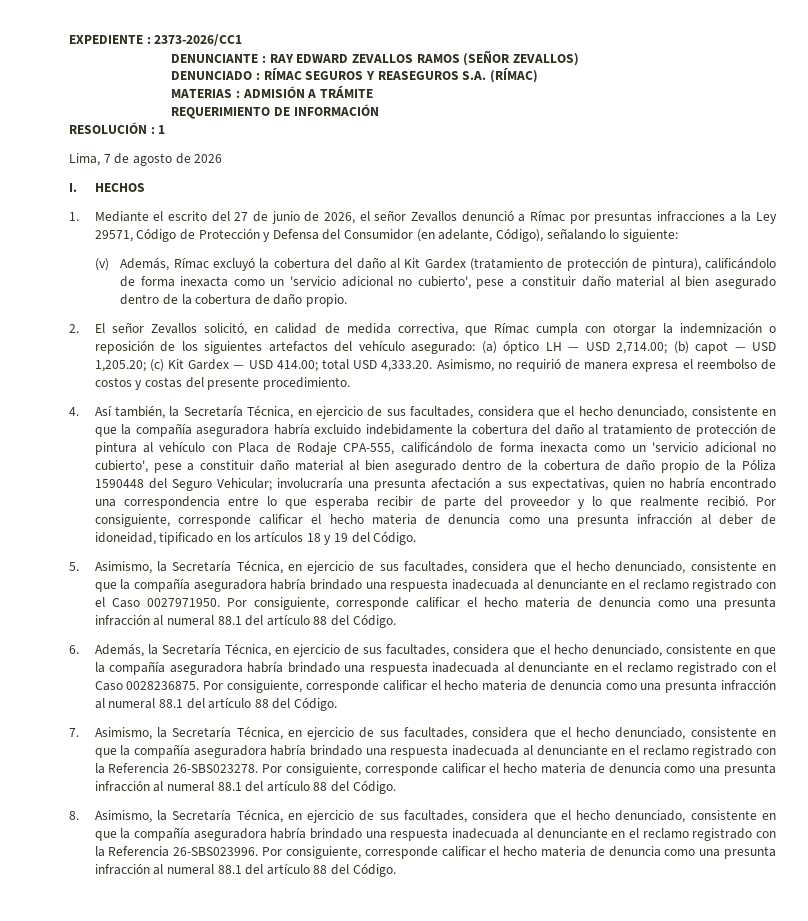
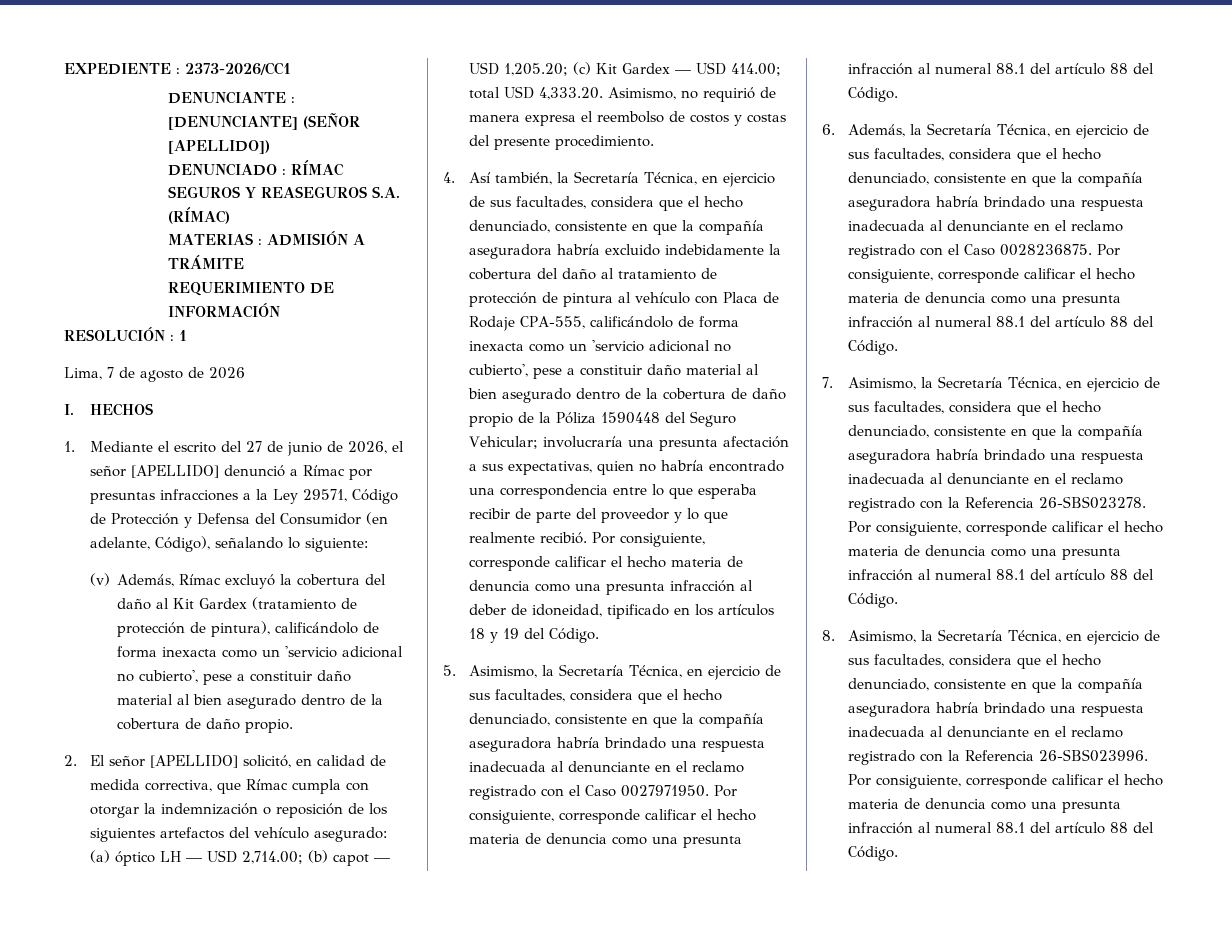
- DENUNCIANTE : RAY EDWARD ZEVALLOS RAMOS (SEÑOR ZEVALLOS)
+ DENUNCIANTE : [DENUNCIANTE] (SEÑOR [APELLIDO])
- 1. Mediante el escrito del 27 de junio de 2026, el señor Zevallos denunció a Rímac por presuntas infracciones a la Ley 29571, Código de Protección y Defensa del Consumidor (en adelante, Código), señalando lo siguiente:
+ 1. Mediante el escrito del 27 de junio de 2026, el señor [APELLIDO] denunció a Rímac por presuntas infracciones a la Ley 29571, Código de Protección y Defensa del Consumidor (en adelante, Código), señalando lo siguiente:
- 2. El señor Zevallos solicitó, en calidad de medida correctiva, que Rímac cumpla con otorgar la indemnización o reposición de los siguientes artefactos del vehículo asegurado: (a) óptico LH — USD 2,714.00; (b) capot — USD 1,205.20; (c) Kit Gardex — USD 414.00; total USD 4,333.20. Asimismo, no requirió de manera expresa el reembolso de costos y costas del presente procedimiento.
+ 2. El señor [APELLIDO] solicitó, en calidad de medida correctiva, que Rímac cumpla con otorgar la indemnización o reposición de los siguientes artefactos del vehículo asegurado: (a) óptico LH — USD 2,714.00; (b) capot — USD 1,205.20; (c) Kit Gardex — USD 414.00; total USD 4,333.20. Asimismo, no requirió de manera expresa el reembolso de costos y costas del presente procedimiento.

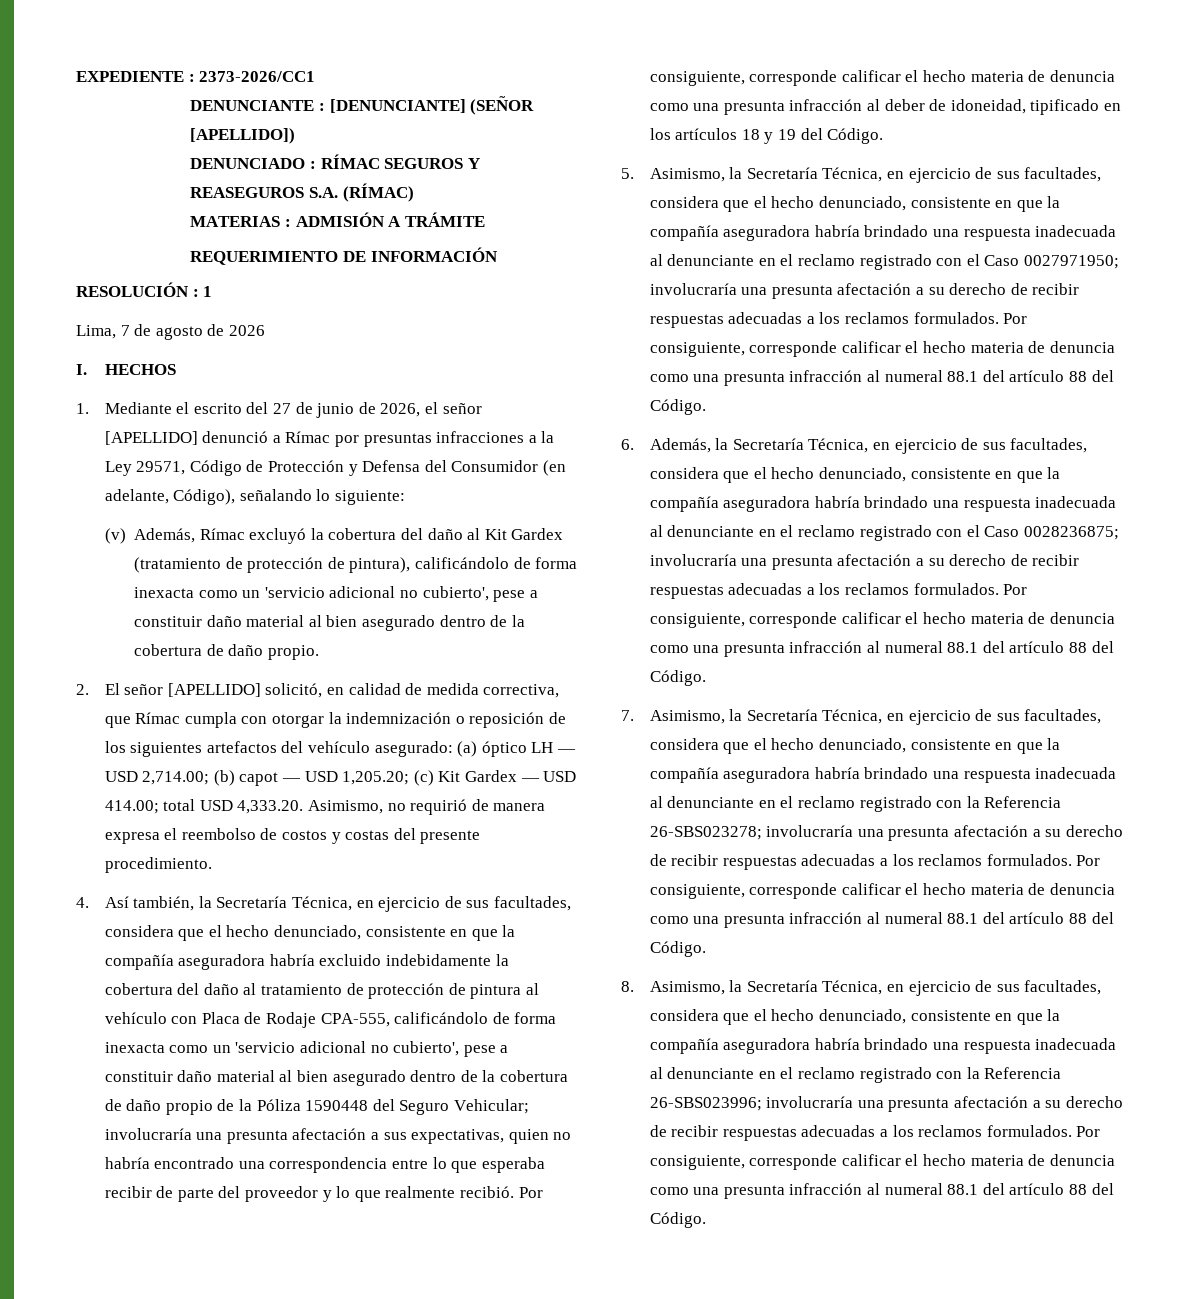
- 5. Asimismo, la Secretaría Técnica, en ejercicio de sus facultades, considera que el hecho denunciado, consistente en que la compañía aseguradora habría brindado una respuesta inadecuada al denunciante en el reclamo registrado con el Caso 0027971950.
+ 5. Asimismo, la Secretaría Técnica, en ejercicio de sus facultades, considera que el hecho denunciado, consistente en que la compañía aseguradora habría brindado una respuesta inadecuada al denunciante en el reclamo registrado con el Caso 0027971950; involucraría una presunta afectación a su derecho de recibir respuestas adecuadas a los reclamos formulados.
- 6. Además, la Secretaría Técnica, en ejercicio de sus facultades, considera que el hecho denunciado, consistente en que la compañía aseguradora habría brindado una respuesta inadecuada al denunciante en el reclamo registrado con el Caso 0028236875.
+ 6. Además, la Secretaría Técnica, en ejercicio de sus facultades, considera que el hecho denunciado, consistente en que la compañía aseguradora habría brindado una respuesta inadecuada al denunciante en el reclamo registrado con el Caso 0028236875; involucraría una presunta afectación a su derecho de recibir respuestas adecuadas a los reclamos formulados.
- 7. Asimismo, la Secretaría Técnica, en ejercicio de sus facultades, considera que el hecho denunciado, consistente en que la compañía aseguradora habría brindado una respuesta inadecuada al denunciante en el reclamo registrado con la Referencia 26-SBS023278.
+ 7. Asimismo, la Secretaría Técnica, en ejercicio de sus facultades, considera que el hecho denunciado, consistente en que la compañía aseguradora habría brindado una respuesta inadecuada al denunciante en el reclamo registrado con la Referencia 26-SBS023278; involucraría una presunta afectación a su derecho de recibir respuestas adecuadas a los reclamos formulados.
- 8. Asimismo, la Secretaría Técnica, en ejercicio de sus facultades, considera que el hecho denunciado, consistente en que la compañía aseguradora habría brindado una respuesta inadecuada al denunciante en el reclamo registrado con la Referencia 26-SBS023996.
+ 8. Asimismo, la Secretaría Técnica, en ejercicio de sus facultades, considera que el hecho denunciado, consistente en que la compañía aseguradora habría brindado una respuesta inadecuada al denunciante en el reclamo registrado con la Referencia 26-SBS023996; involucraría una presunta afectación a su derecho de recibir respuestas adecuadas a los reclamos formulados.

